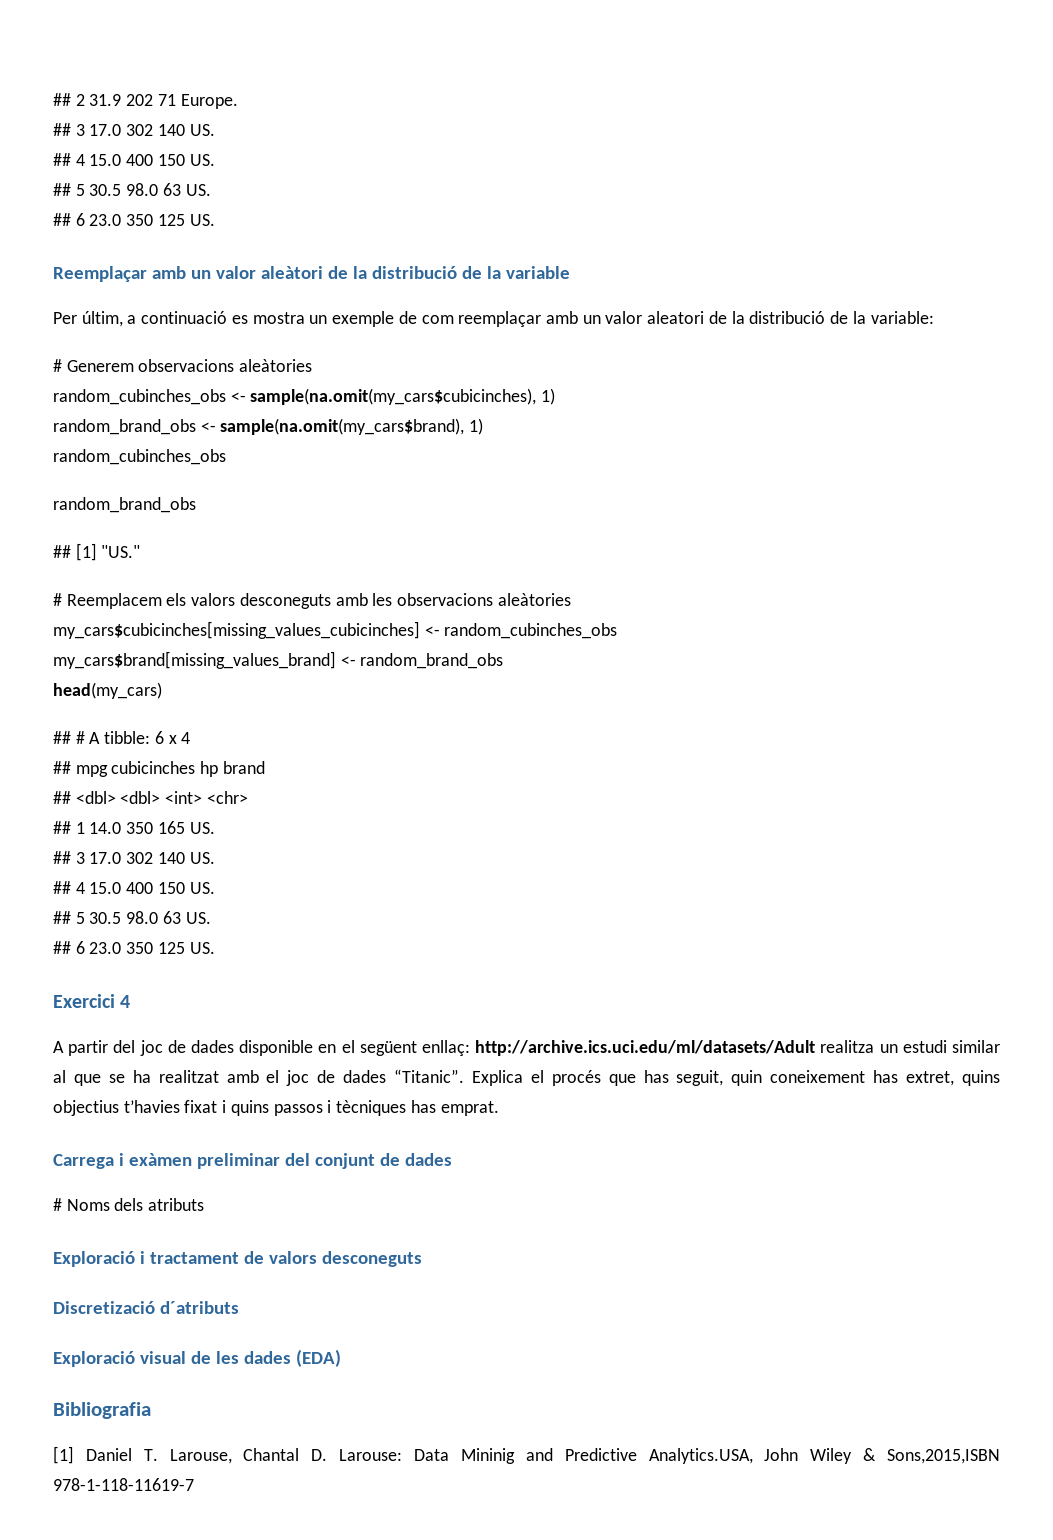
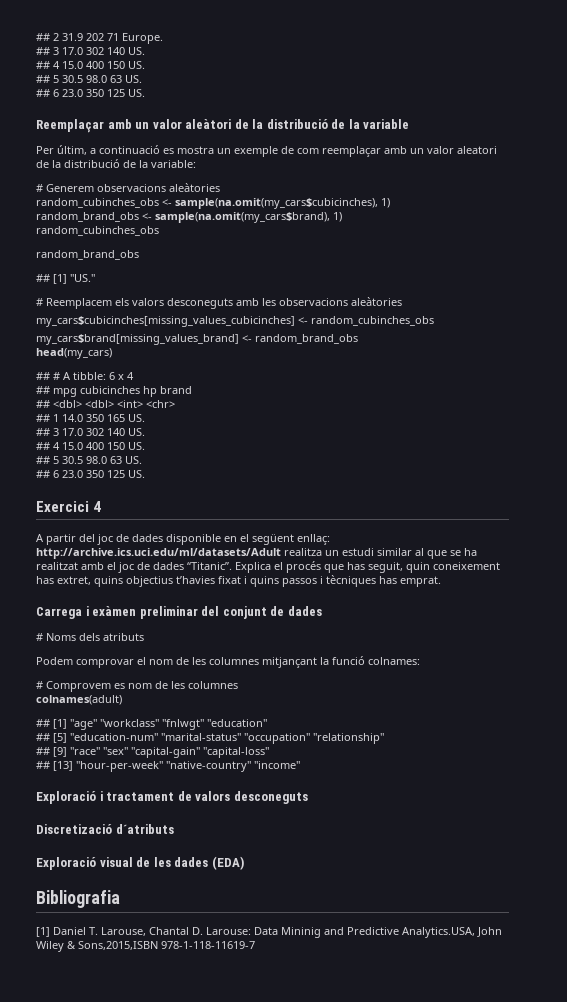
+ Podem comprovar el nom de les columnes mitjançant la funció colnames:
+ # Comprovem es nom de les columnes
+ colnames(adult)
+ ## [1] "age" "workclass" "fnlwgt" "education"
+ ## [5] "education-num" "marital-status" "occupation" "relationship"
+ ## [9] "race" "sex" "capital-gain" "capital-loss"
+ ## [13] "hour-per-week" "native-country" "income"

